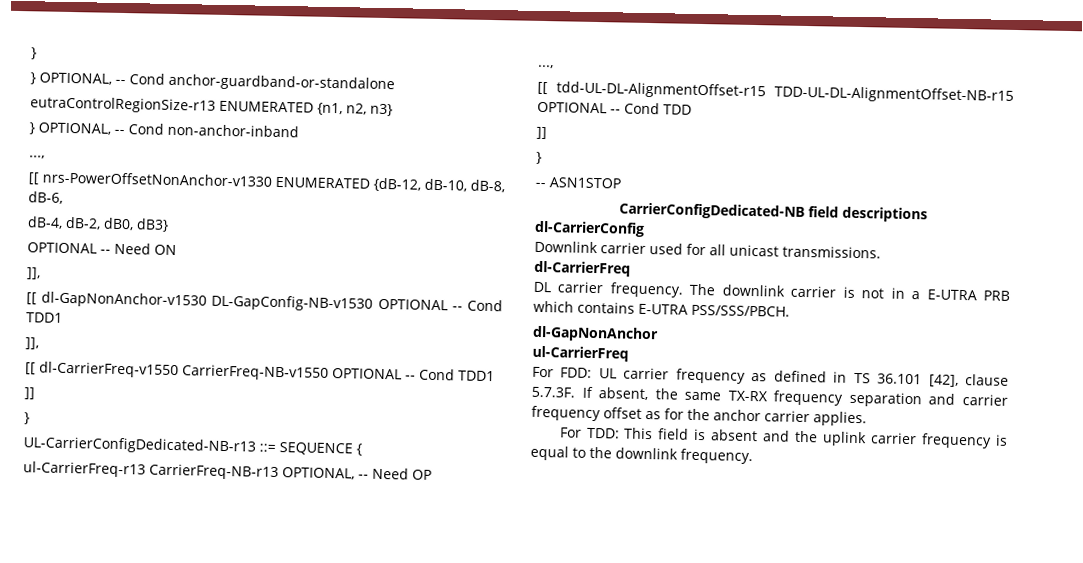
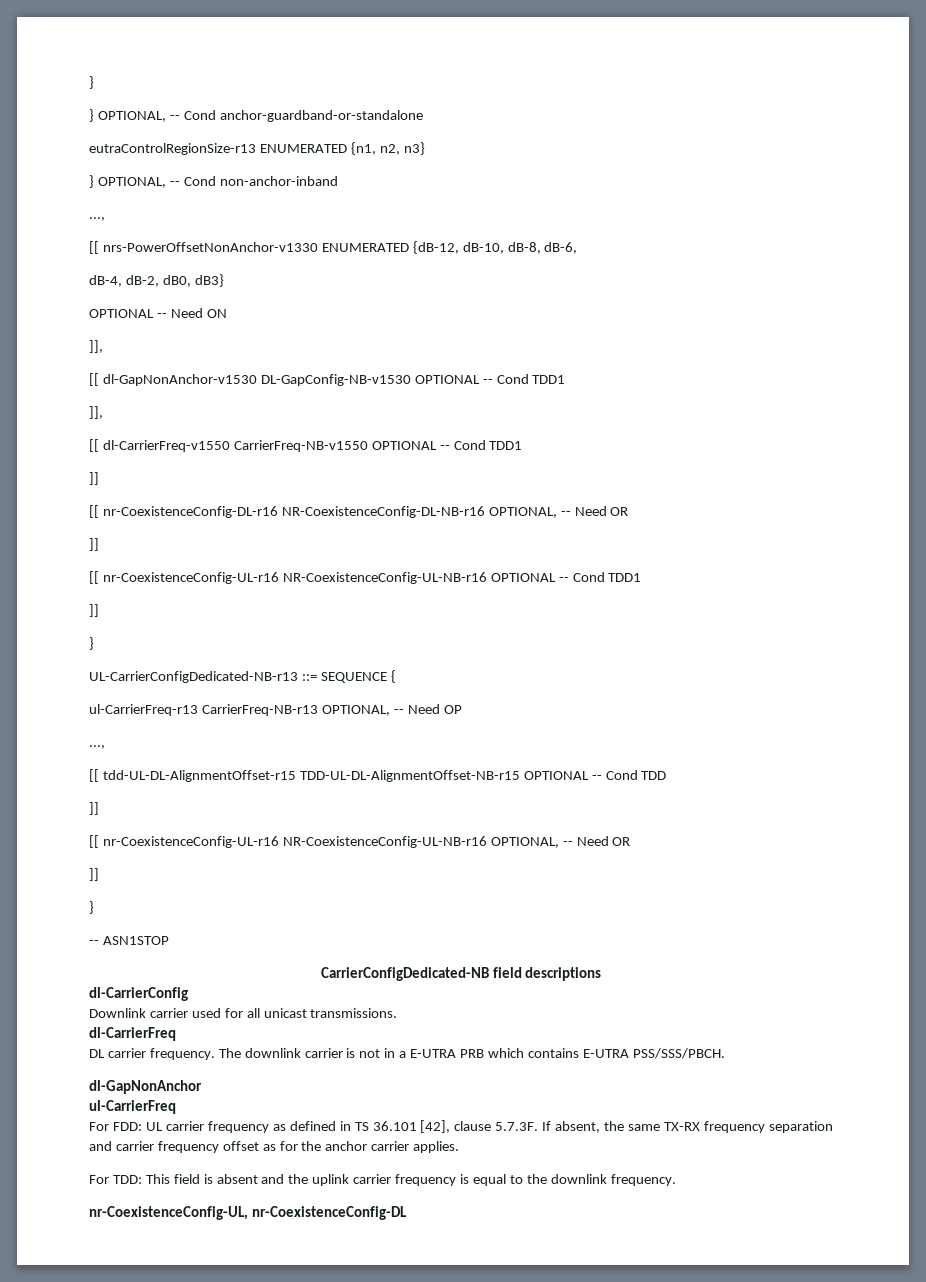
+ [[ nr-CoexistenceConfig-DL-r16 NR-CoexistenceConfig-DL-NB-r16 OPTIONAL, -- Need OR
+ ]]
+ [[ nr-CoexistenceConfig-UL-r16 NR-CoexistenceConfig-UL-NB-r16 OPTIONAL -- Cond TDD1
+ ]]
+ [[ nr-CoexistenceConfig-UL-r16 NR-CoexistenceConfig-UL-NB-r16 OPTIONAL, -- Need OR
+ ]]
+ nr-CoexistenceConfig-UL, nr-CoexistenceConfig-DL

